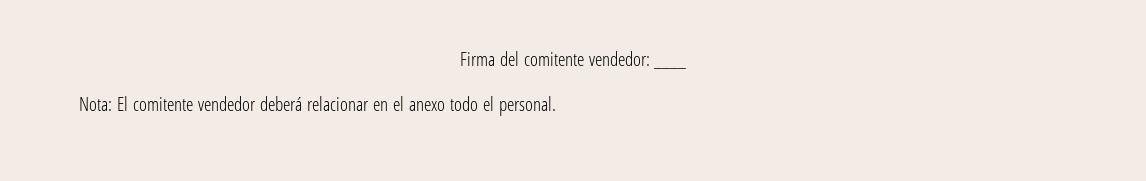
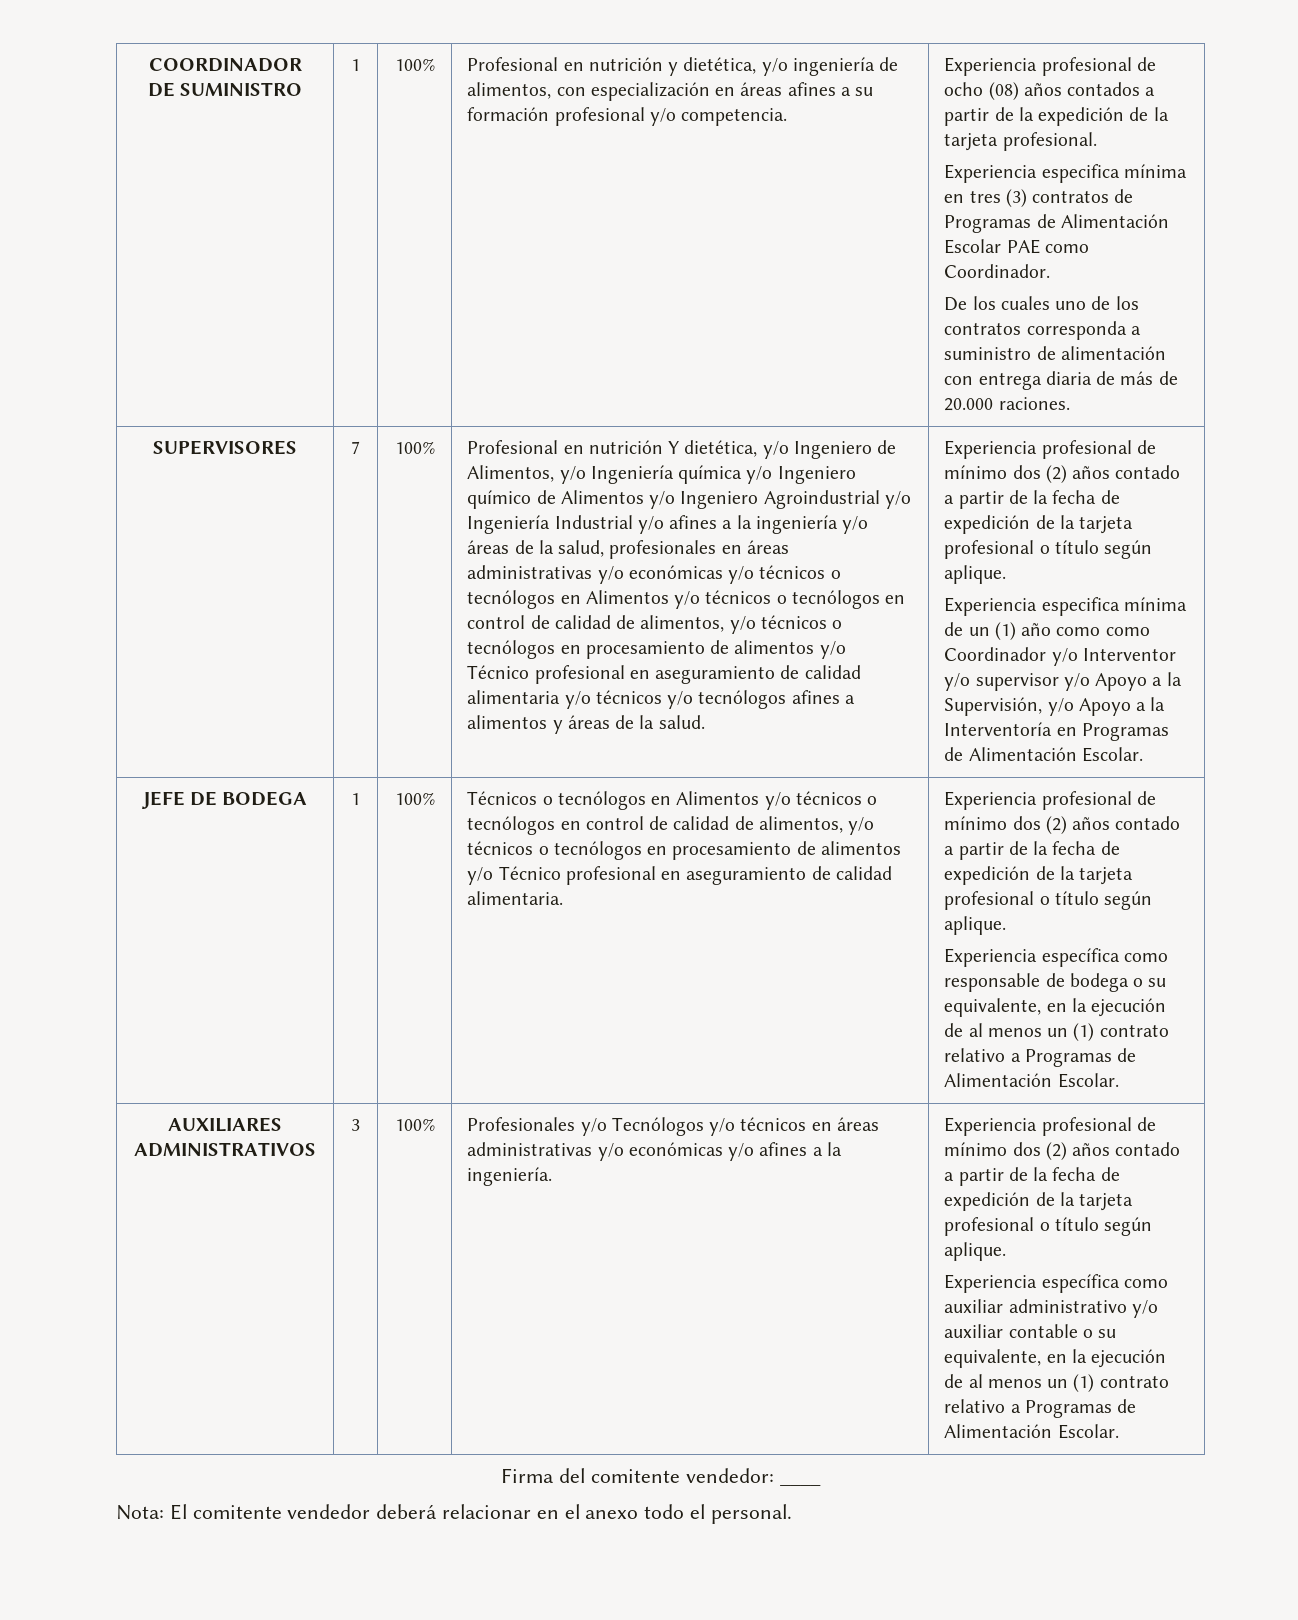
+ COORDINADOR DE SUMINISTRO | 1 | 100% | Profesional en nutrición y dietética, y/o ingeniería de alimentos, con especialización en áreas afines a su formación profesional y/o competencia. | Experiencia profesional de ocho (08) años contados a partir de la expedición de la tarjeta profesional.
+ Experiencia especifica mínima en tres (3) contratos de Programas de Alimentación Escolar PAE como Coordinador.
+ De los cuales uno de los contratos corresponda a suministro de alimentación con entrega diaria de más de 20.000 raciones.
+ SUPERVISORES | 7 | 100% | Profesional en nutrición Y dietética, y/o Ingeniero de Alimentos, y/o Ingeniería química y/o Ingeniero químico de Alimentos y/o Ingeniero Agroindustrial y/o Ingeniería Industrial y/o afines a la ingeniería y/o áreas de la salud, profesionales en áreas administrativas y/o económicas y/o técnicos o tecnólogos en Alimentos y/o técnicos o tecnólogos en control de calidad de alimentos, y/o técnicos o tecnólogos en procesamiento de alimentos y/o Técnico profesional en aseguramiento de calidad alimentaria y/o técnicos y/o tecnólogos afines a alimentos y áreas de la salud. | Experiencia profesional de mínimo dos (2) años contado a partir de la fecha de expedición de la tarjeta profesional o título según aplique.
+ Experiencia especifica mínima de un (1) año como como Coordinador y/o Interventor y/o supervisor y/o Apoyo a la Supervisión, y/o Apoyo a la Interventoría en Programas de Alimentación Escolar.
+ JEFE DE BODEGA | 1 | 100% | Técnicos o tecnólogos en Alimentos y/o técnicos o tecnólogos en control de calidad de alimentos, y/o técnicos o tecnólogos en procesamiento de alimentos y/o Técnico profesional en aseguramiento de calidad alimentaria. | Experiencia profesional de mínimo dos (2) años contado a partir de la fecha de expedición de la tarjeta profesional o título según aplique.
+ Experiencia específica como responsable de bodega o su equivalente, en la ejecución de al menos un (1) contrato relativo a Programas de Alimentación Escolar.
+ AUXILIARES ADMINISTRATIVOS | 3 | 100% | Profesionales y/o Tecnólogos y/o técnicos en áreas administrativas y/o económicas y/o afines a la ingeniería. | Experiencia profesional de mínimo dos (2) años contado a partir de la fecha de expedición de la tarjeta profesional o título según aplique.
+ Experiencia específica como auxiliar administrativo y/o auxiliar contable o su equivalente, en la ejecución de al menos un (1) contrato relativo a Programas de Alimentación Escolar.

